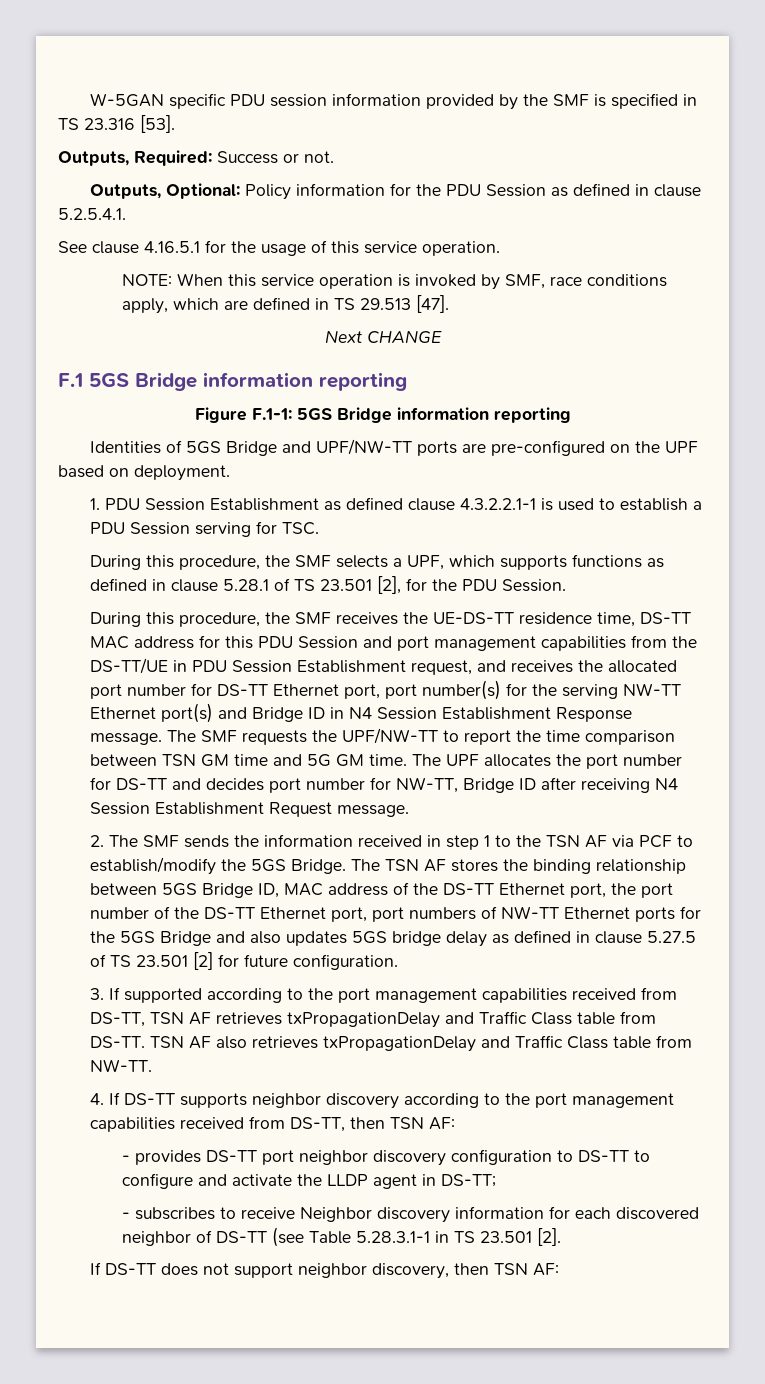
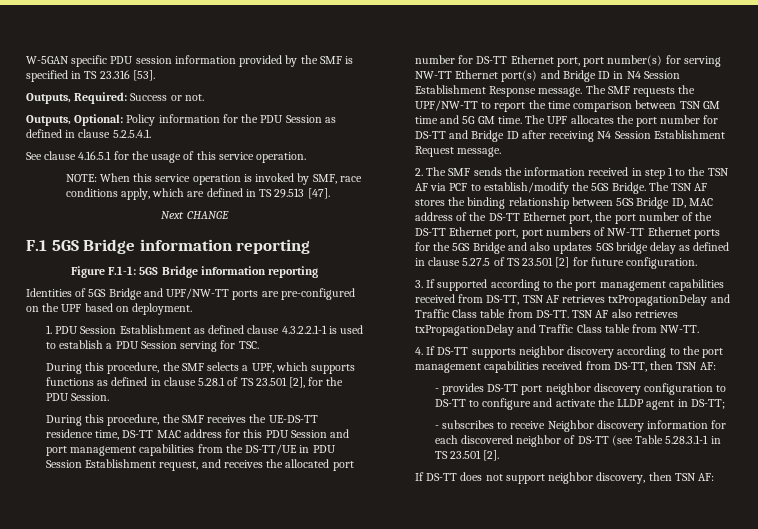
- During this procedure, the SMF receives the UE-DS-TT residence time, DS-TT MAC address for this PDU Session and port management capabilities from the DS-TT/UE in PDU Session Establishment request, and receives the allocated port number for DS-TT Ethernet port, port number(s) for the serving NW-TT Ethernet port(s) and Bridge ID in N4 Session Establishment Response message.
+ During this procedure, the SMF receives the UE-DS-TT residence time, DS-TT MAC address for this PDU Session and port management capabilities from the DS-TT/UE in PDU Session Establishment request, and receives the allocated port number for DS-TT Ethernet port, port number(s) for serving NW-TT Ethernet port(s) and Bridge ID in N4 Session Establishment Response message.
- The UPF allocates the port number for DS-TT and decides port number for NW-TT, Bridge ID after receiving N4 Session Establishment Request message.
+ The UPF allocates the port number for DS-TT and Bridge ID after receiving N4 Session Establishment Request message.

